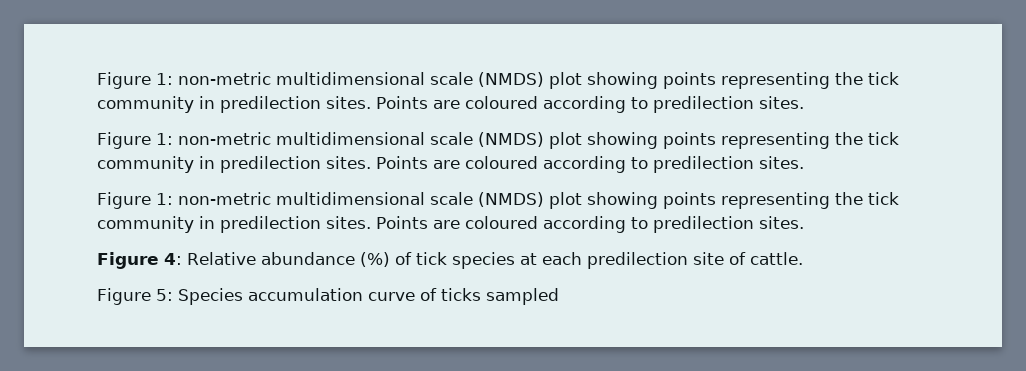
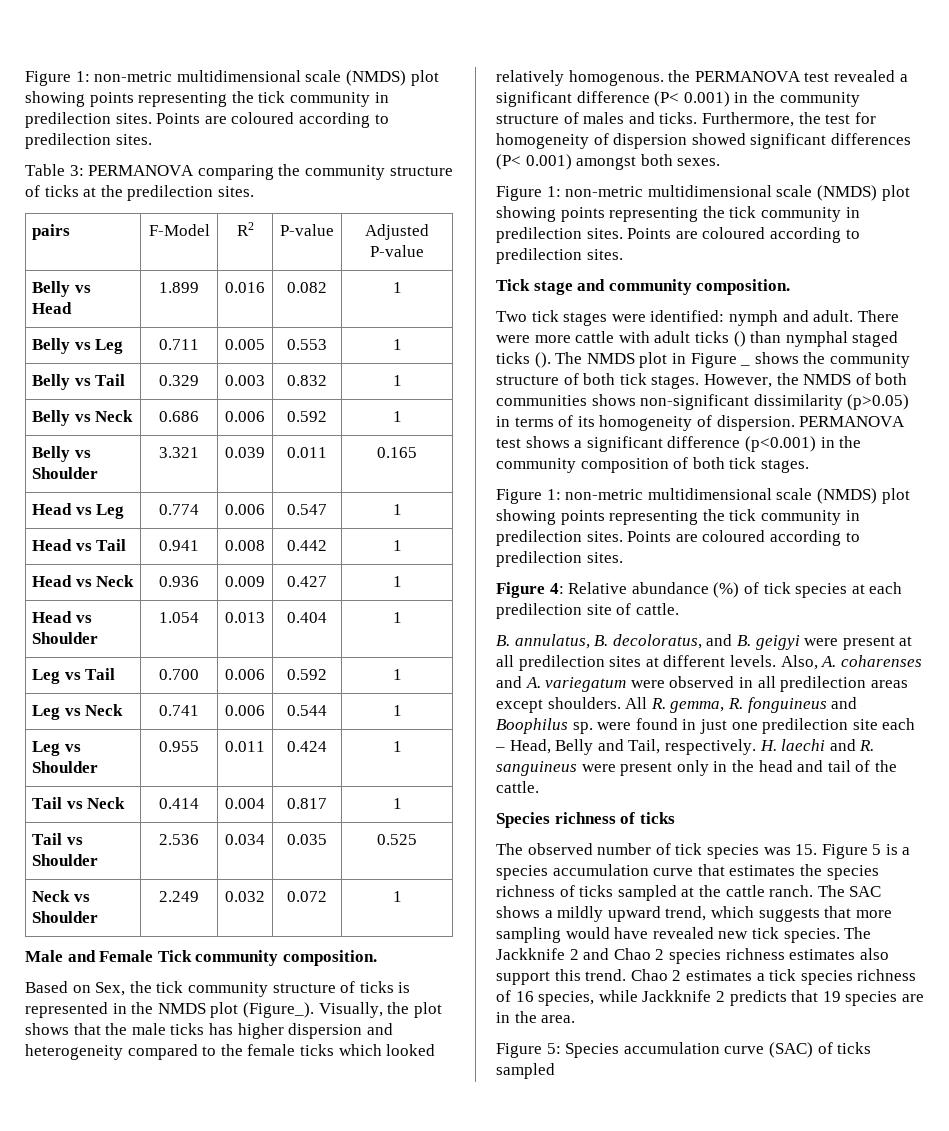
+ Table 3: PERMANOVA comparing the community structure of ticks at the predilection sites.
+ pairs | F-Model | R2 | P-value | Adjusted P-value
+ Belly vs Head | 1.899 | 0.016 | 0.082 | 1
+ Belly vs Leg | 0.711 | 0.005 | 0.553 | 1
+ Belly vs Tail | 0.329 | 0.003 | 0.832 | 1
+ Belly vs Neck | 0.686 | 0.006 | 0.592 | 1
+ Belly vs Shoulder | 3.321 | 0.039 | 0.011 | 0.165
+ Head vs Leg | 0.774 | 0.006 | 0.547 | 1
+ Head vs Tail | 0.941 | 0.008 | 0.442 | 1
+ Head vs Neck | 0.936 | 0.009 | 0.427 | 1
+ Head vs Shoulder | 1.054 | 0.013 | 0.404 | 1
+ Leg vs Tail | 0.700 | 0.006 | 0.592 | 1
+ Leg vs Neck | 0.741 | 0.006 | 0.544 | 1
+ Leg vs Shoulder | 0.955 | 0.011 | 0.424 | 1
+ Tail vs Neck | 0.414 | 0.004 | 0.817 | 1
+ Tail vs Shoulder | 2.536 | 0.034 | 0.035 | 0.525
+ Neck vs Shoulder | 2.249 | 0.032 | 0.072 | 1
+ Male and Female Tick community composition.
+ Based on Sex, the tick community structure of ticks is represented in the NMDS plot (Figure_). Visually, the plot shows that the male ticks has higher dispersion and heterogeneity compared to the female ticks which looked relatively homogenous. the PERMANOVA test revealed a significant difference (P< 0.001) in the community structure of males and ticks. Furthermore, the test for homogeneity of dispersion showed significant differences (P< 0.001) amongst both sexes.
+ Tick stage and community composition.
+ Two tick stages were identified: nymph and adult. There were more cattle with adult ticks () than nymphal staged ticks (). The NMDS plot in Figure _ shows the community structure of both tick stages. However, the NMDS of both communities shows non-significant dissimilarity (p>0.05) in terms of its homogeneity of dispersion. PERMANOVA test shows a significant difference (p<0.001) in the community composition of both tick stages.
+ B. annulatus, B. decoloratus, and B. geigyi were present at all predilection sites at different levels. Also, A. coharenses and A. variegatum were observed in all predilection areas except shoulders. All R. gemma, R. fonguineus and Boophilus sp. were found in just one predilection site each – Head, Belly and Tail, respectively. H. laechi and R. sanguineus were present only in the head and tail of the cattle.
+ Species richness of ticks
+ The observed number of tick species was 15. Figure 5 is a species accumulation curve that estimates the species richness of ticks sampled at the cattle ranch. The SAC shows a mildly upward trend, which suggests that more sampling would have revealed new tick species. The Jackknife 2 and Chao 2 species richness estimates also support this trend. Chao 2 estimates a tick species richness of 16 species, while Jackknife 2 predicts that 19 species are in the area.
- Figure 5: Species accumulation curve of ticks sampled
+ Figure 5: Species accumulation curve (SAC) of ticks sampled

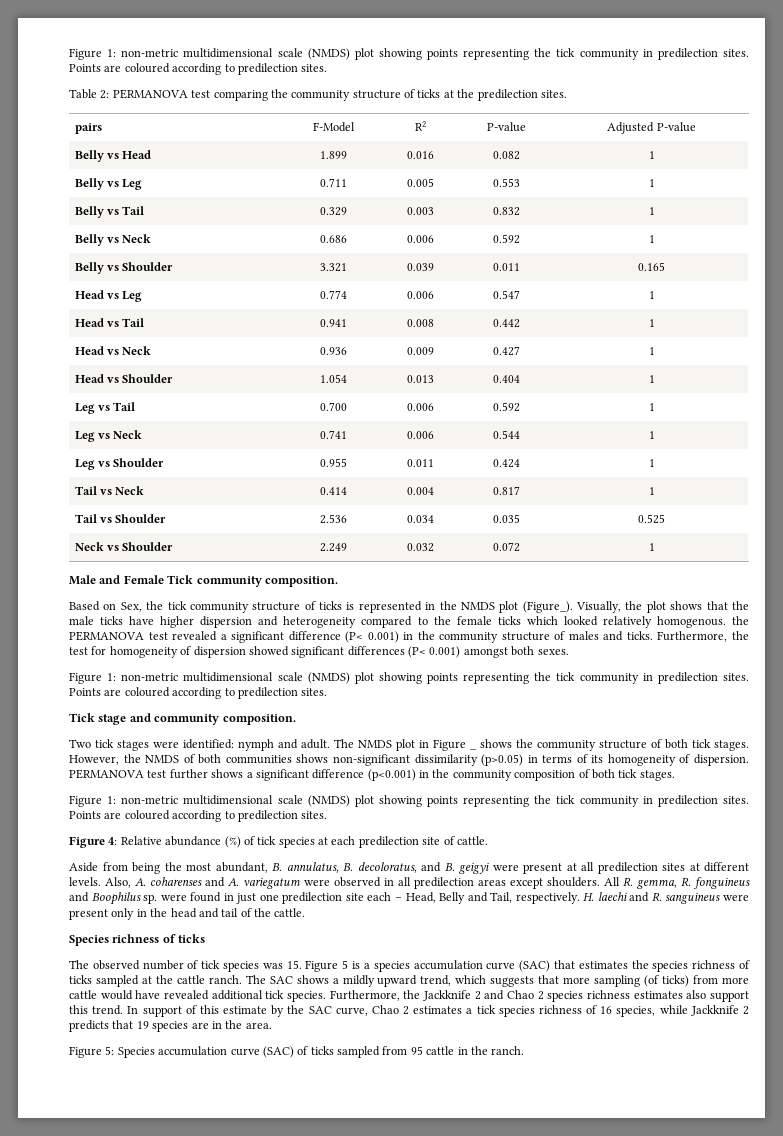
- Table 3: PERMANOVA comparing the community structure of ticks at the predilection sites.
+ Table 2: PERMANOVA test comparing the community structure of ticks at the predilection sites.
- Visually, the plot shows that the male ticks has higher dispersion and heterogeneity compared to the female ticks which looked relatively homogenous. the PERMANOVA test revealed a significant difference (P< 0.001) in the community structure of males and ticks.
+ Visually, the plot shows that the male ticks have higher dispersion and heterogeneity compared to the female ticks which looked relatively homogenous. the PERMANOVA test revealed a significant difference (P< 0.001) in the community structure of males and ticks.
- There were more cattle with adult ticks () than nymphal staged ticks ().
- PERMANOVA test shows a significant difference (p<0.001) in the community composition of both tick stages.
+ PERMANOVA test further shows a significant difference (p<0.001) in the community composition of both tick stages.
- B. annulatus, B. decoloratus, and B. geigyi were present at all predilection sites at different levels.
+ Aside from being the most abundant, B. annulatus, B. decoloratus, and B. geigyi were present at all predilection sites at different levels.
- The observed number of tick species was 15. Figure 5 is a species accumulation curve that estimates the species richness of ticks sampled at the cattle ranch.
+ The observed number of tick species was 15. Figure 5 is a species accumulation curve (SAC) that estimates the species richness of ticks sampled at the cattle ranch.
- The SAC shows a mildly upward trend, which suggests that more sampling would have revealed new tick species.
+ The SAC shows a mildly upward trend, which suggests that more sampling (of ticks) from more cattle would have revealed additional tick species.
- The Jackknife 2 and Chao 2 species richness estimates also support this trend.
+ Furthermore, the Jackknife 2 and Chao 2 species richness estimates also support this trend.
- Chao 2 estimates a tick species richness of 16 species, while Jackknife 2 predicts that 19 species are in the area.
+ In support of this estimate by the SAC curve, Chao 2 estimates a tick species richness of 16 species, while Jackknife 2 predicts that 19 species are in the area.
- Figure 5: Species accumulation curve (SAC) of ticks sampled
+ Figure 5: Species accumulation curve (SAC) of ticks sampled from 95 cattle in the ranch.

